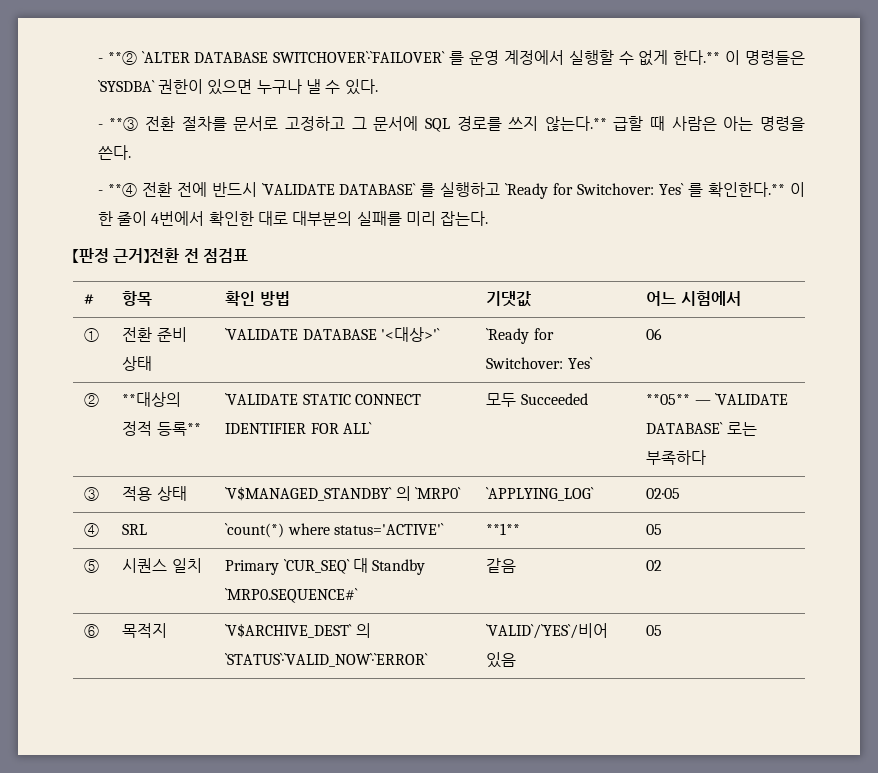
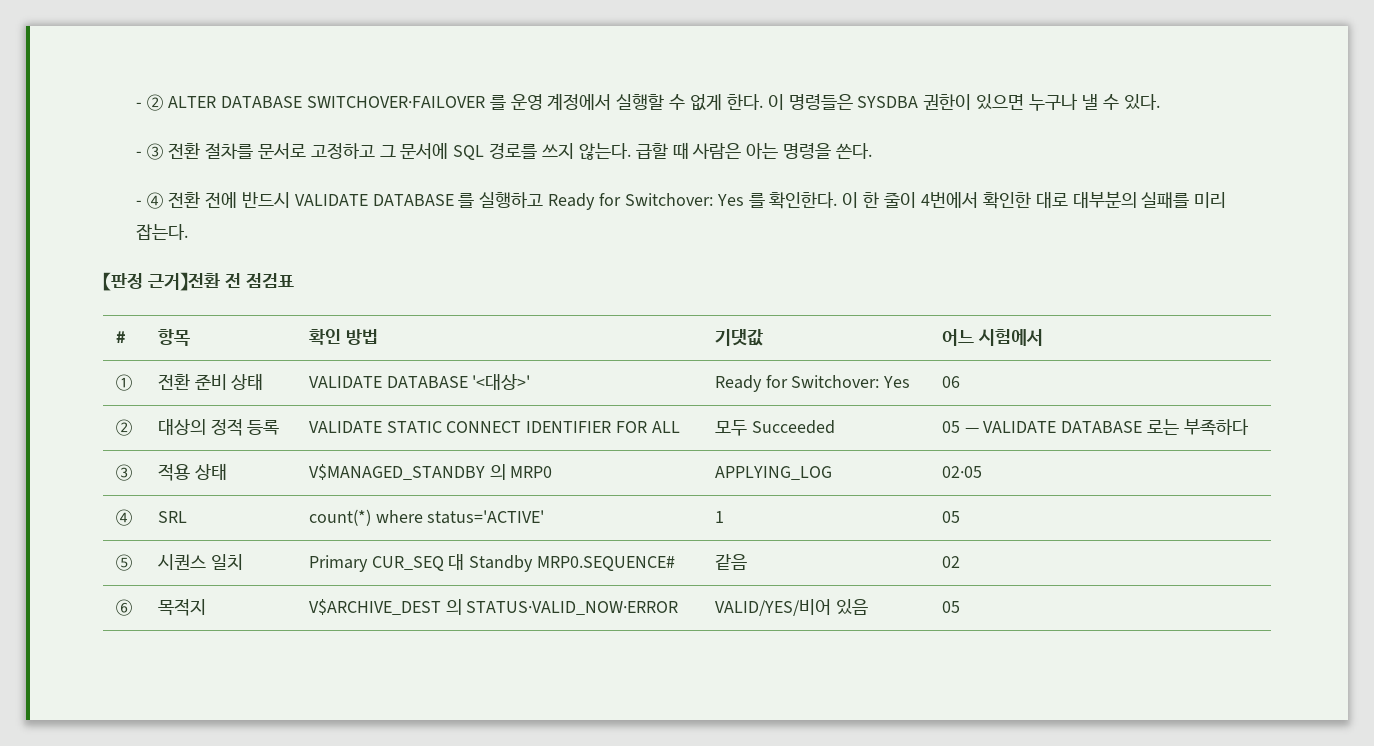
- - **② `ALTER DATABASE SWITCHOVER`·`FAILOVER` 를 운영 계정에서 실행할 수 없게 한다.** 이 명령들은 `SYSDBA` 권한이 있으면 누구나 낼 수 있다.
+ - ② ALTER DATABASE SWITCHOVER·FAILOVER 를 운영 계정에서 실행할 수 없게 한다. 이 명령들은 SYSDBA 권한이 있으면 누구나 낼 수 있다.
- - **③ 전환 절차를 문서로 고정하고 그 문서에 SQL 경로를 쓰지 않는다.** 급할 때 사람은 아는 명령을 쓴다.
+ - ③ 전환 절차를 문서로 고정하고 그 문서에 SQL 경로를 쓰지 않는다. 급할 때 사람은 아는 명령을 쓴다.
- - **④ 전환 전에 반드시 `VALIDATE DATABASE` 를 실행하고 `Ready for Switchover: Yes` 를 확인한다.** 이 한 줄이 4번에서 확인한 대로 대부분의 실패를 미리 잡는다.
+ - ④ 전환 전에 반드시 VALIDATE DATABASE 를 실행하고 Ready for Switchover: Yes 를 확인한다. 이 한 줄이 4번에서 확인한 대로 대부분의 실패를 미리 잡는다.
- ① | 전환 준비 상태 | `VALIDATE DATABASE '<대상>'` | `Ready for Switchover: Yes` | 06
+ ① | 전환 준비 상태 | VALIDATE DATABASE '<대상>' | Ready for Switchover: Yes | 06
- ② | **대상의 정적 등록** | `VALIDATE STATIC CONNECT IDENTIFIER FOR ALL` | 모두 Succeeded | **05** — `VALIDATE DATABASE` 로는 부족하다
+ ② | 대상의 정적 등록 | VALIDATE STATIC CONNECT IDENTIFIER FOR ALL | 모두 Succeeded | 05 — VALIDATE DATABASE 로는 부족하다
- ③ | 적용 상태 | `V$MANAGED_STANDBY` 의 `MRP0` | `APPLYING_LOG` | 02·05
+ ③ | 적용 상태 | V$MANAGED_STANDBY 의 MRP0 | APPLYING_LOG | 02·05
- ④ | SRL | `count(*) where status='ACTIVE'` | **1** | 05
+ ④ | SRL | count(*) where status='ACTIVE' | 1 | 05
- ⑤ | 시퀀스 일치 | Primary `CUR_SEQ` 대 Standby `MRP0.SEQUENCE#` | 같음 | 02
+ ⑤ | 시퀀스 일치 | Primary CUR_SEQ 대 Standby MRP0.SEQUENCE# | 같음 | 02
- ⑥ | 목적지 | `V$ARCHIVE_DEST` 의 `STATUS`·`VALID_NOW`·`ERROR` | `VALID`/`YES`/비어 있음 | 05
+ ⑥ | 목적지 | V$ARCHIVE_DEST 의 STATUS·VALID_NOW·ERROR | VALID/YES/비어 있음 | 05

